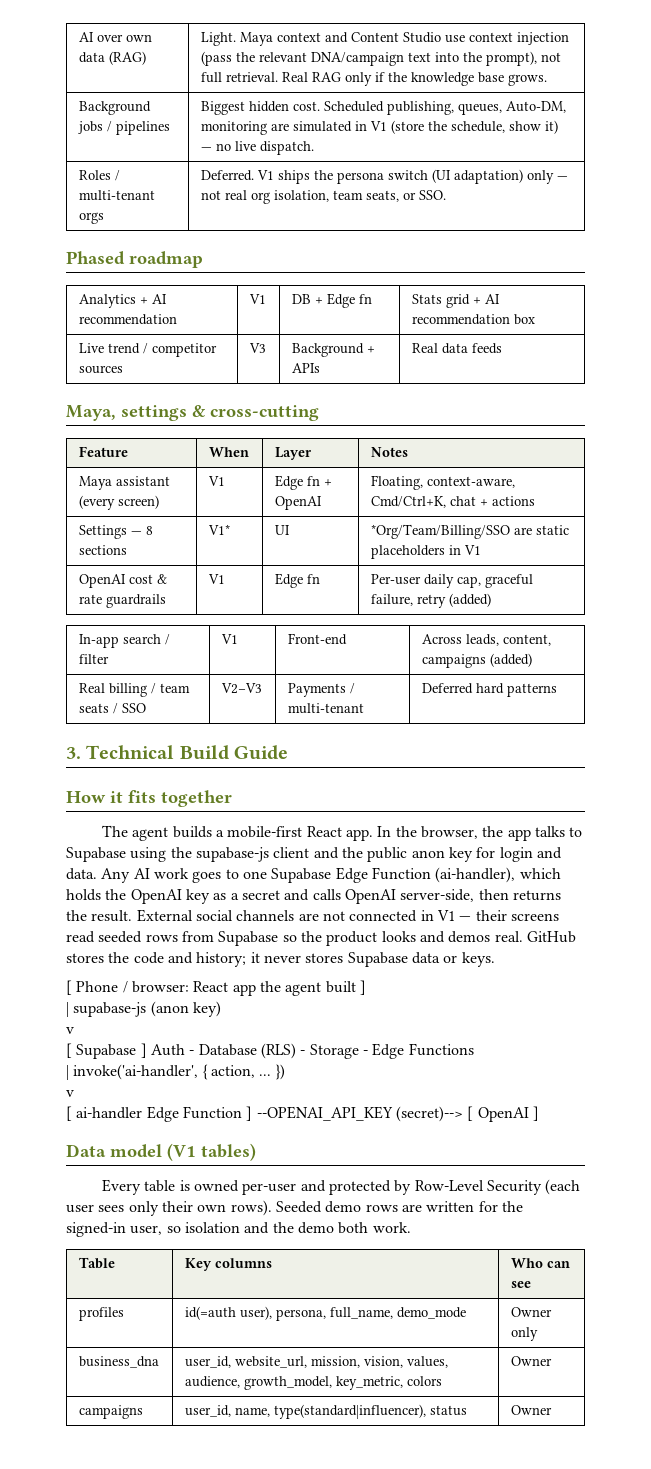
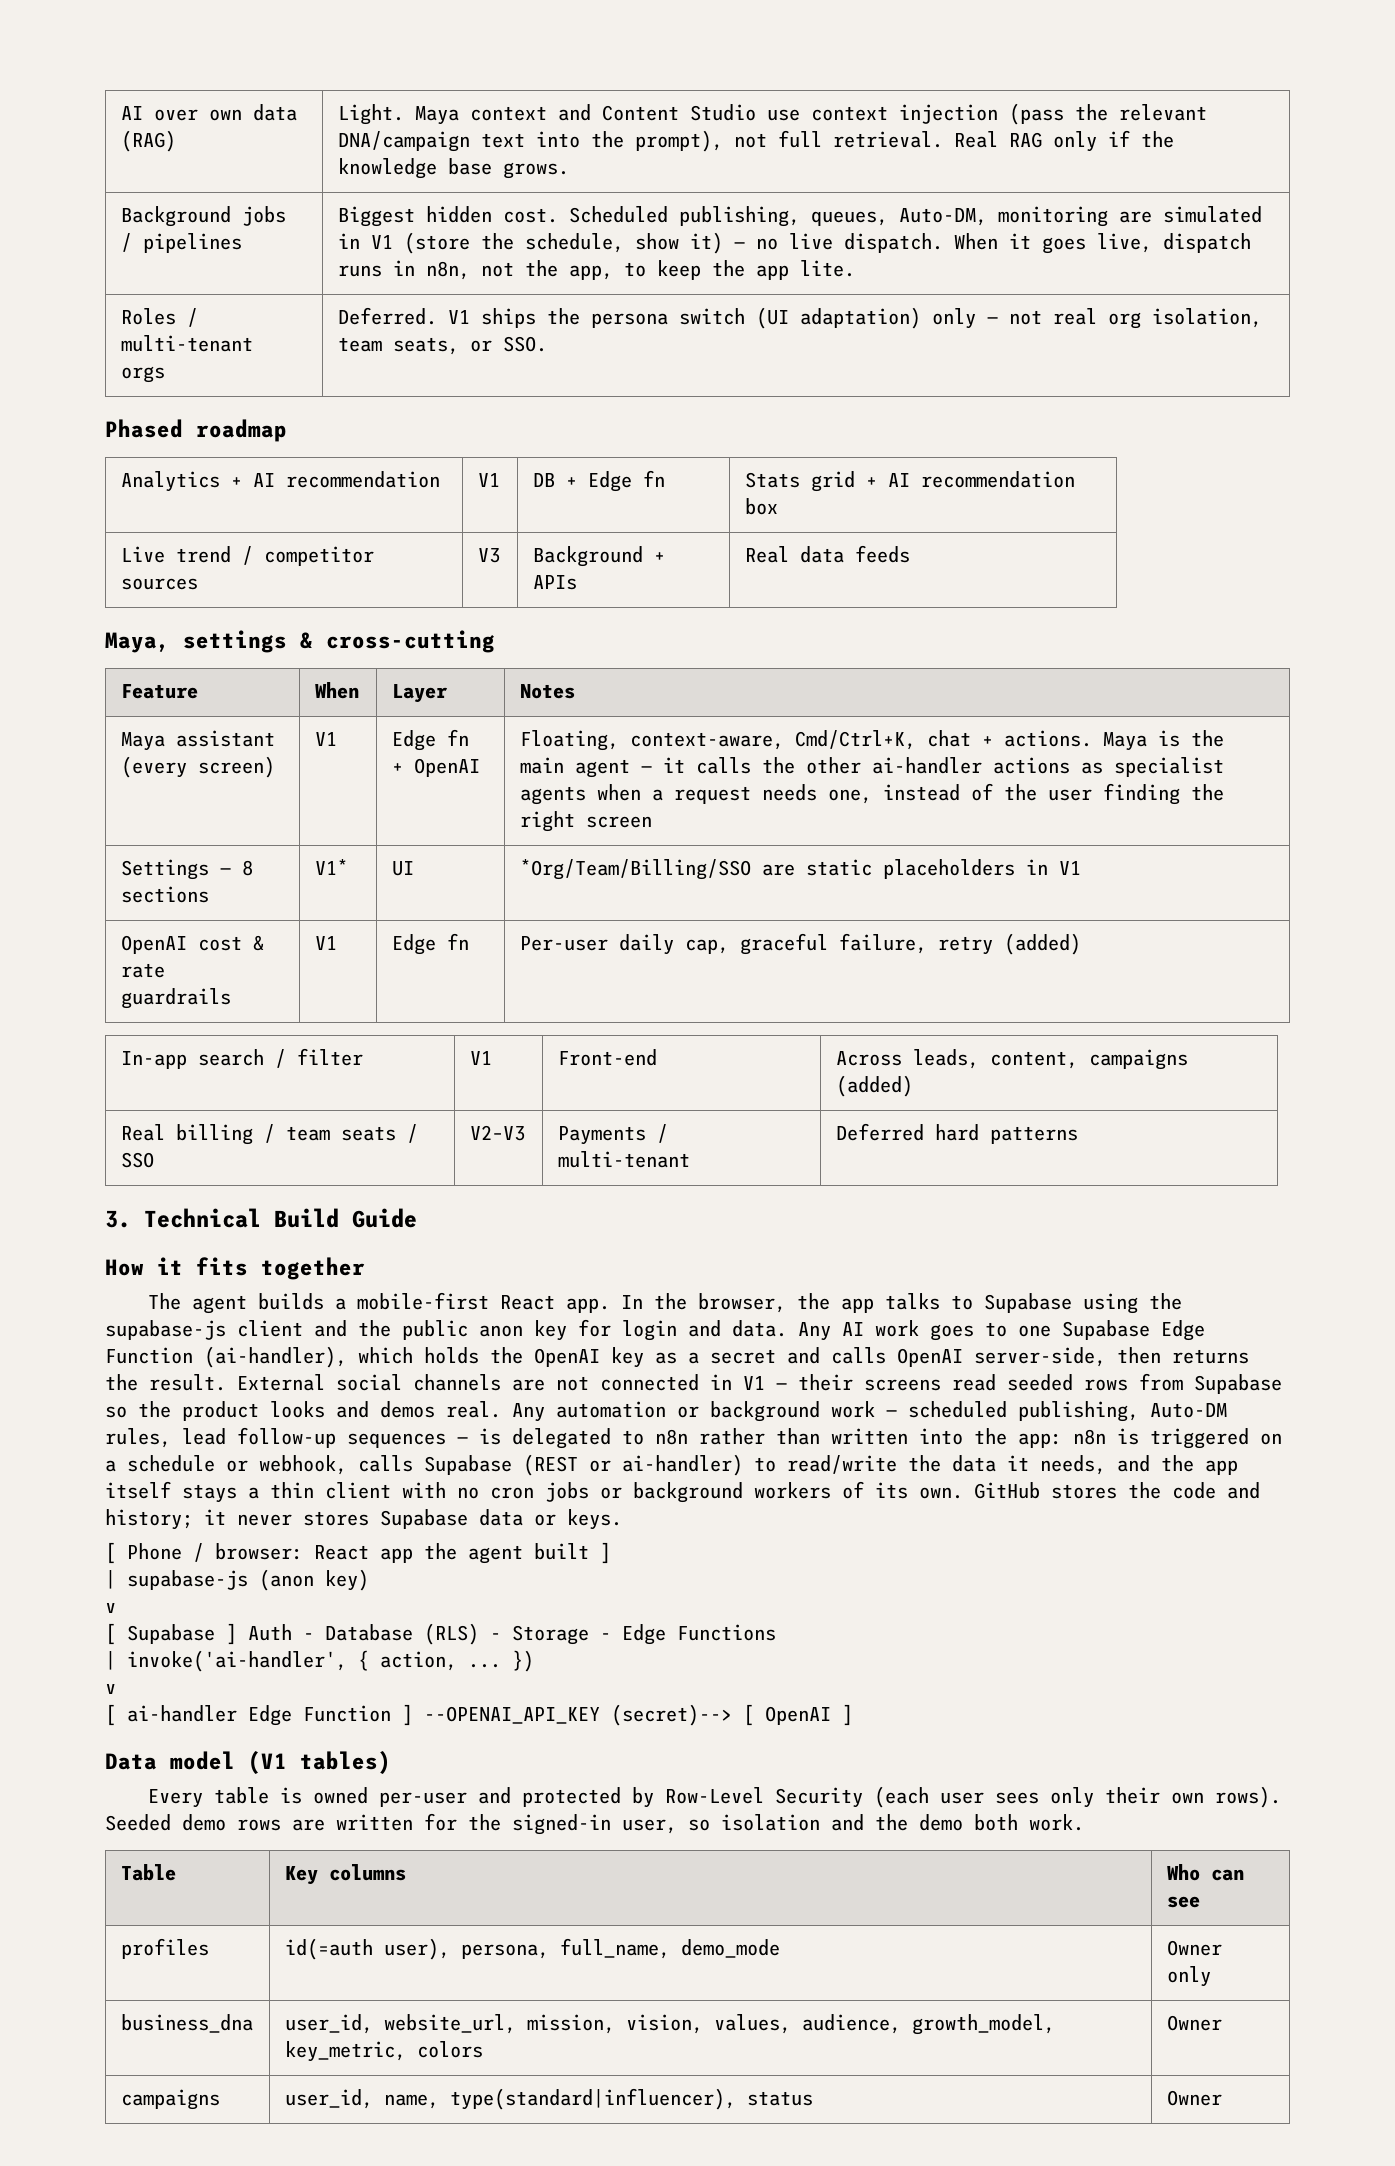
+ When it goes live, dispatch runs in n8n, not the app, to keep the app lite.
- Floating, context-aware, Cmd/Ctrl+K, chat + actions
+ Floating, context-aware, Cmd/Ctrl+K, chat + actions. Maya is the main agent — it calls the other ai-handler actions as specialist agents when a request needs one, instead of the user finding the right screen
+ Any automation or background work — scheduled publishing, Auto-DM rules, lead follow-up sequences — is delegated to n8n rather than written into the app: n8n is triggered on a schedule or webhook, calls Supabase (REST or ai-handler) to read/write the data it needs, and the app itself stays a thin client with no cron jobs or background workers of its own.

